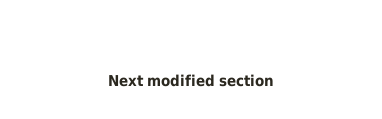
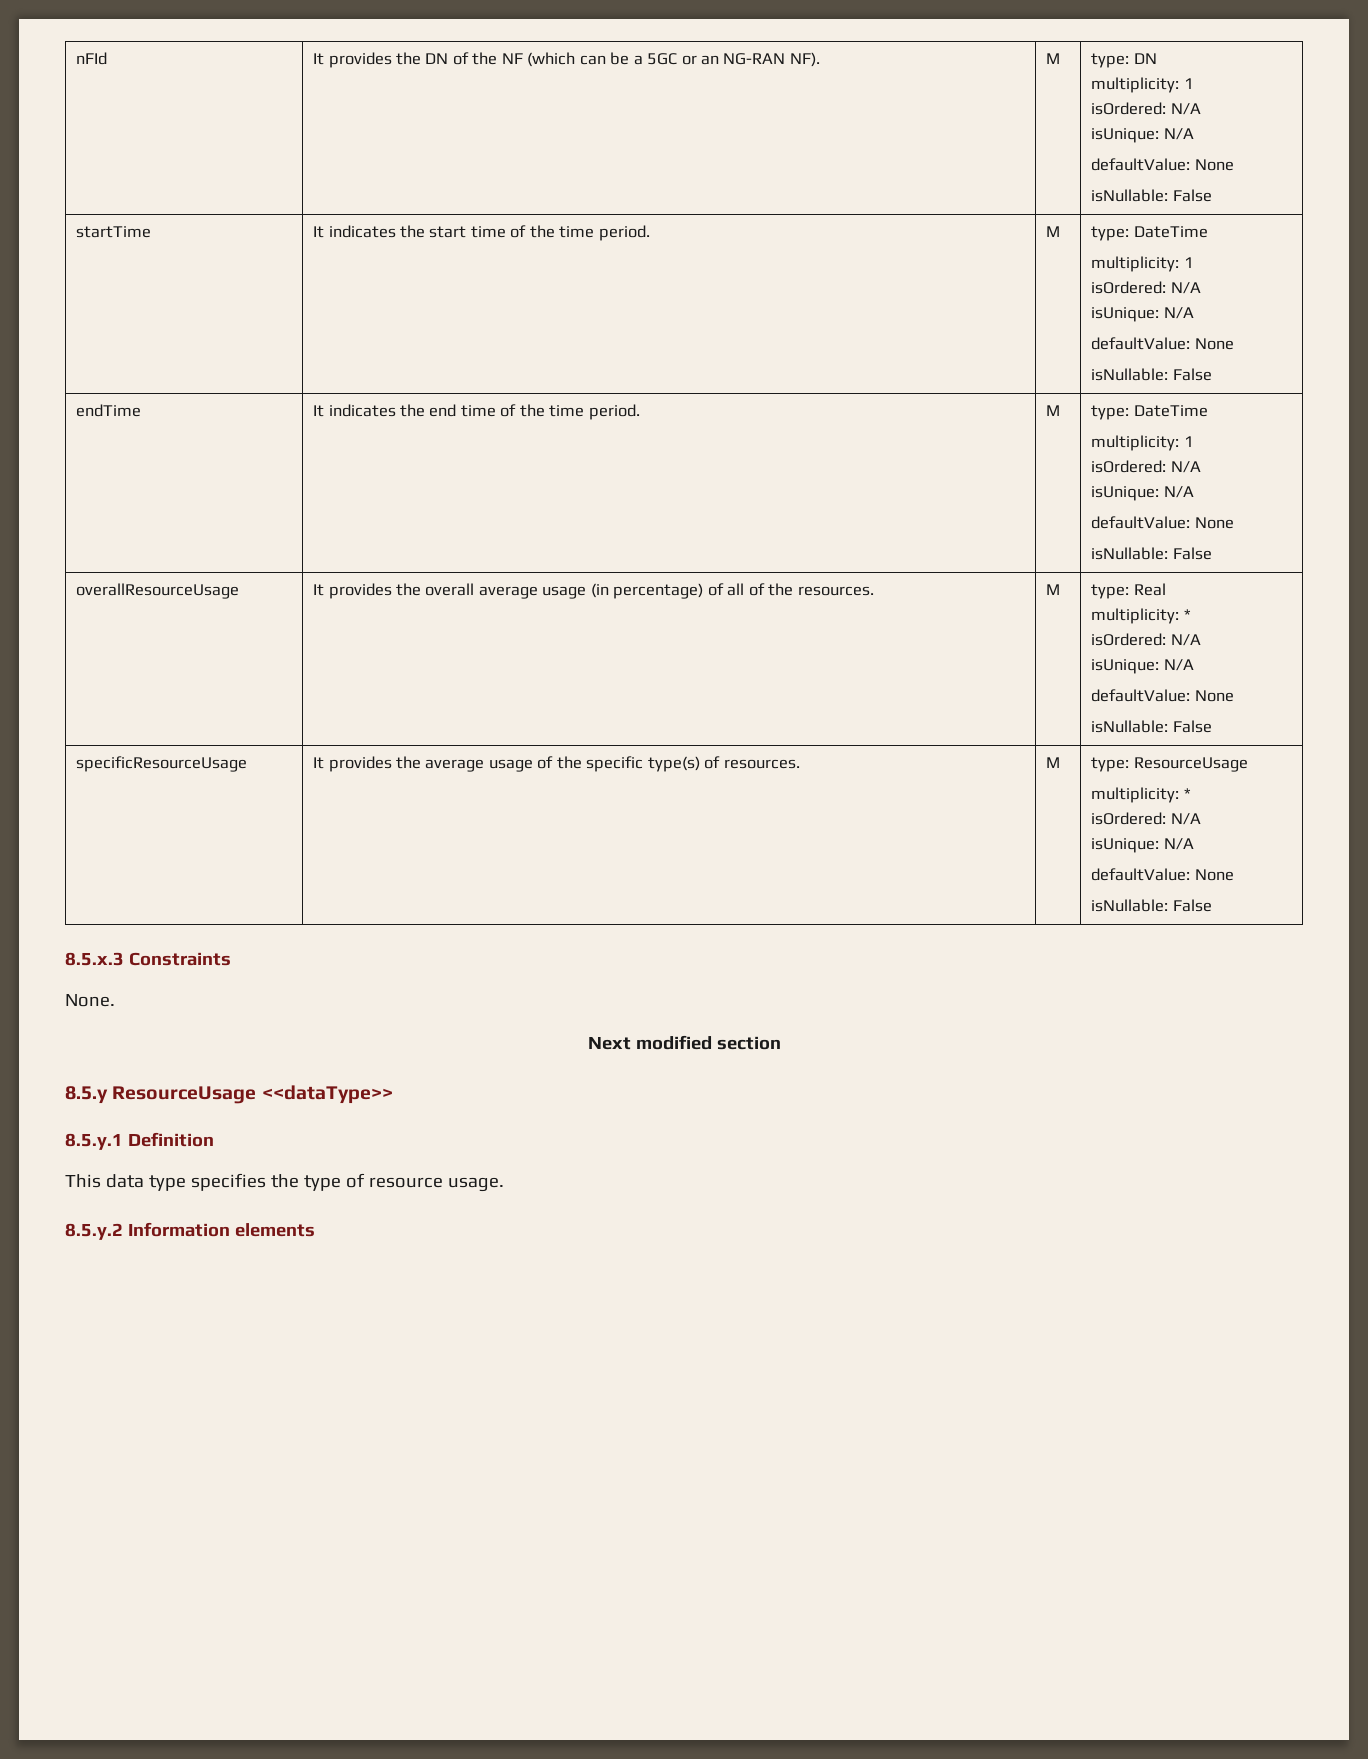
+ nFId | It provides the DN of the NF (which can be a 5GC or an NG-RAN NF). | M | type: DN
+ multiplicity: 1
+ isOrdered: N/A
+ isUnique: N/A
+ defaultValue: None
+ isNullable: False
+ startTime | It indicates the start time of the time period. | M | type: DateTime
+ multiplicity: 1
+ isOrdered: N/A
+ isUnique: N/A
+ defaultValue: None
+ isNullable: False
+ endTime | It indicates the end time of the time period. | M | type: DateTime
+ multiplicity: 1
+ isOrdered: N/A
+ isUnique: N/A
+ defaultValue: None
+ isNullable: False
+ overallResourceUsage | It provides the overall average usage (in percentage) of all of the resources. | M | type: Real
+ multiplicity: *
+ isOrdered: N/A
+ isUnique: N/A
+ defaultValue: None
+ isNullable: False
+ specificResourceUsage | It provides the average usage of the specific type(s) of resources. | M | type: ResourceUsage
+ multiplicity: *
+ isOrdered: N/A
+ isUnique: N/A
+ defaultValue: None
+ isNullable: False
+ 8.5.x.3 Constraints
+ None.
  Next modified section
+ 8.5.y ResourceUsage <<dataType>>
+ 8.5.y.1 Definition
+ This data type specifies the type of resource usage.
+ 8.5.y.2 Information elements

